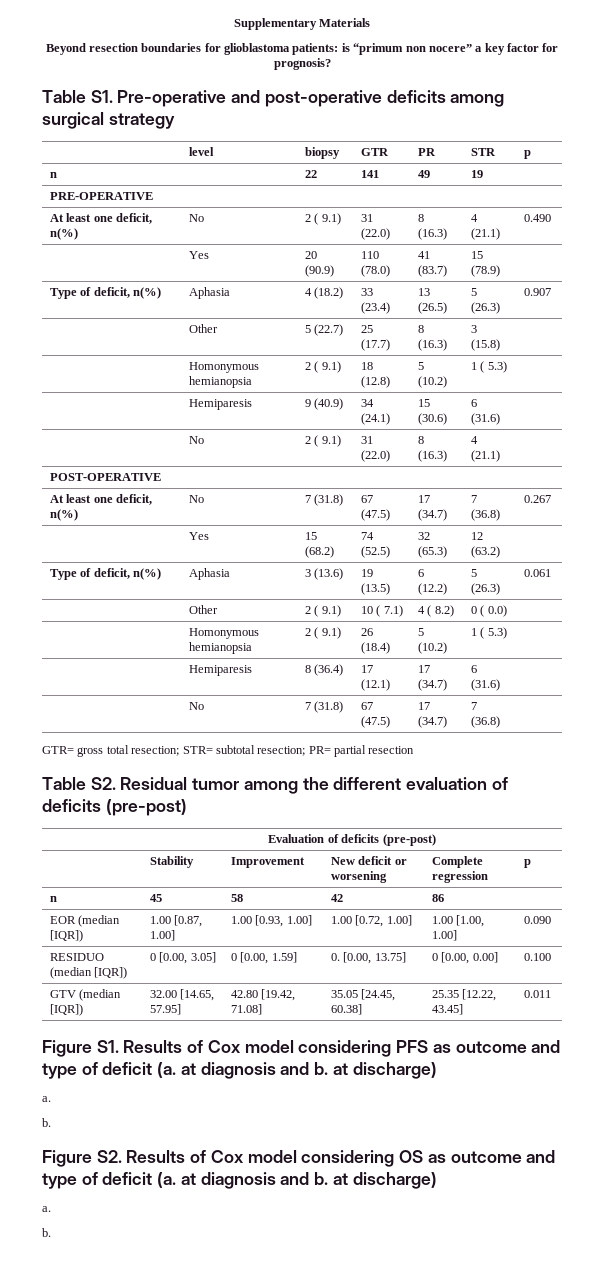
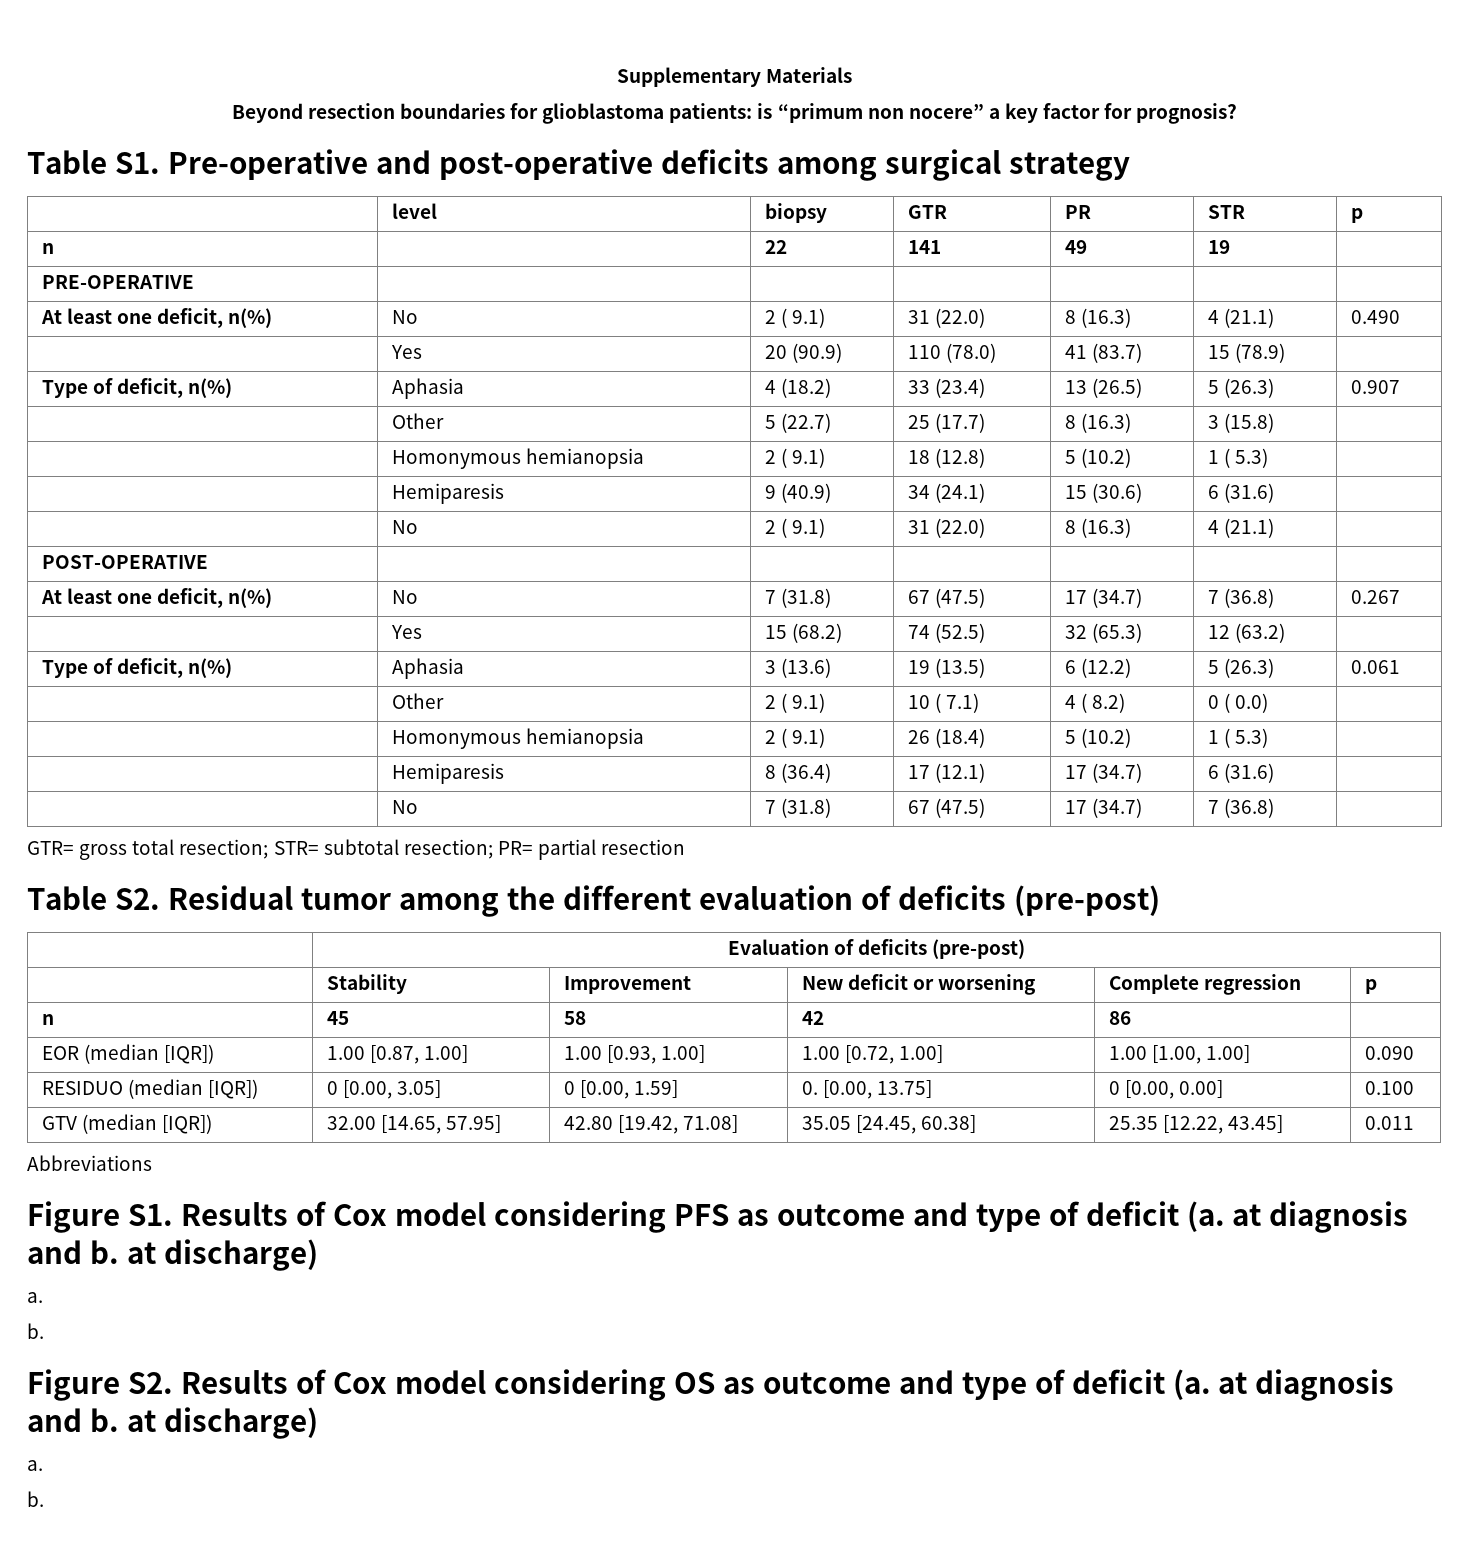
+ Abbreviations

